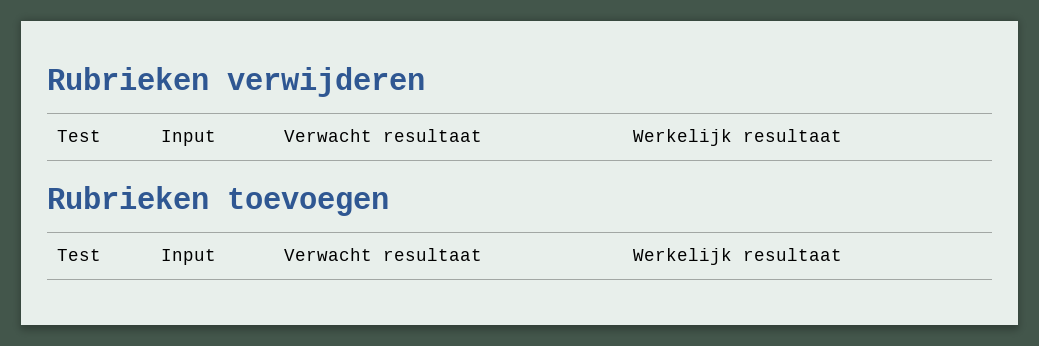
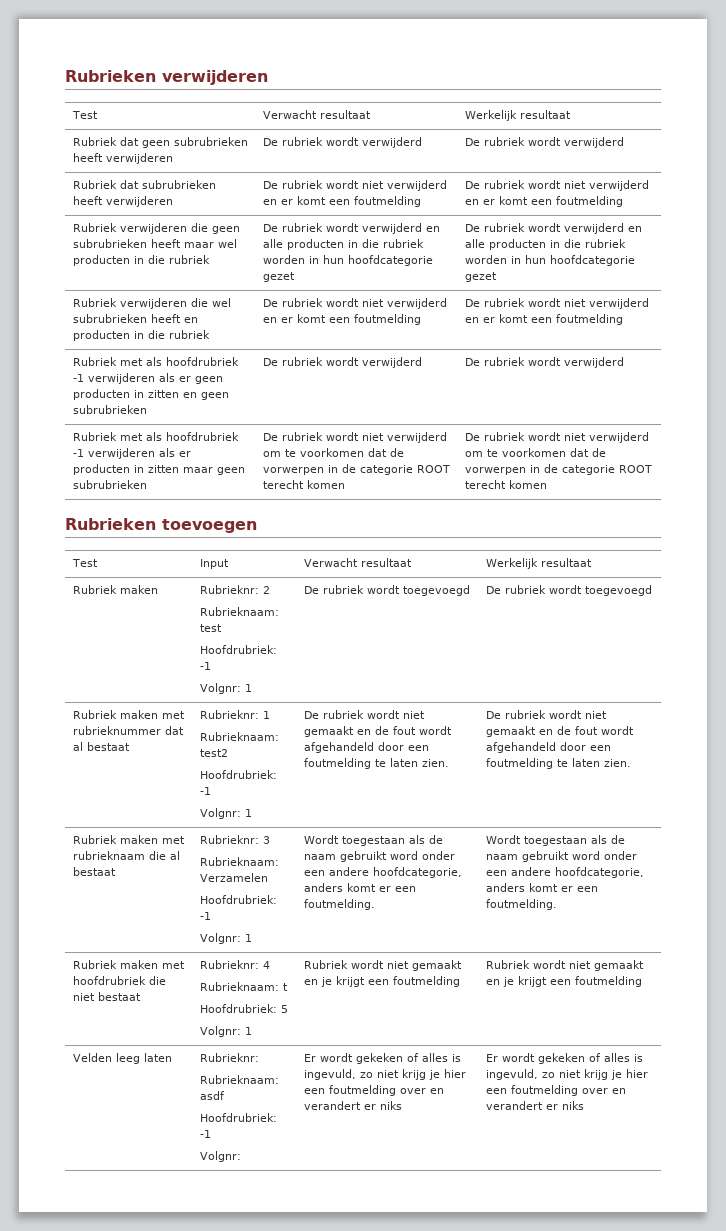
  Rubrieken verwijderen
- Test | Input | Verwacht resultaat | Werkelijk resultaat
+ Test | Verwacht resultaat | Werkelijk resultaat
+ Rubriek dat geen subrubrieken heeft verwijderen | De rubriek wordt verwijderd | De rubriek wordt verwijderd
+ Rubriek dat subrubrieken heeft verwijderen | De rubriek wordt niet verwijderd en er komt een foutmelding | De rubriek wordt niet verwijderd en er komt een foutmelding
+ Rubriek verwijderen die geen subrubrieken heeft maar wel producten in die rubriek | De rubriek wordt verwijderd en alle producten in die rubriek worden in hun hoofdcategorie gezet | De rubriek wordt verwijderd en alle producten in die rubriek worden in hun hoofdcategorie gezet
+ Rubriek verwijderen die wel subrubrieken heeft en producten in die rubriek | De rubriek wordt niet verwijderd en er komt een foutmelding | De rubriek wordt niet verwijderd en er komt een foutmelding
+ Rubriek met als hoofdrubriek -1 verwijderen als er geen producten in zitten en geen subrubrieken | De rubriek wordt verwijderd | De rubriek wordt verwijderd
+ Rubriek met als hoofdrubriek -1 verwijderen als er producten in zitten maar geen subrubrieken | De rubriek wordt niet verwijderd om te voorkomen dat de vorwerpen in de categorie ROOT terecht komen | De rubriek wordt niet verwijderd om te voorkomen dat de vorwerpen in de categorie ROOT terecht komen
+ Rubriek maken | Rubrieknr: 2
+ Rubrieknaam: test
+ Hoofdrubriek: -1
+ Volgnr: 1 | De rubriek wordt toegevoegd | De rubriek wordt toegevoegd
+ Rubriek maken met rubrieknummer dat al bestaat | Rubrieknr: 1
+ Rubrieknaam: test2
+ Hoofdrubriek: -1
+ Volgnr: 1 | De rubriek wordt niet gemaakt en de fout wordt afgehandeld door een foutmelding te laten zien. | De rubriek wordt niet gemaakt en de fout wordt afgehandeld door een foutmelding te laten zien.
+ Rubriek maken met rubrieknaam die al bestaat | Rubrieknr: 3
+ Rubrieknaam: Verzamelen
+ Hoofdrubriek: -1
+ Volgnr: 1 | Wordt toegestaan als de naam gebruikt word onder een andere hoofdcategorie, anders komt er een foutmelding. | Wordt toegestaan als de naam gebruikt word onder een andere hoofdcategorie, anders komt er een foutmelding.
+ Rubriek maken met hoofdrubriek die niet bestaat | Rubrieknr: 4
+ Rubrieknaam: t
+ Hoofdrubriek: 5
+ Volgnr: 1 | Rubriek wordt niet gemaakt en je krijgt een foutmelding | Rubriek wordt niet gemaakt en je krijgt een foutmelding
+ Velden leeg laten | Rubrieknr:
+ Rubrieknaam: asdf
+ Hoofdrubriek: -1
+ Volgnr: | Er wordt gekeken of alles is ingevuld, zo niet krijg je hier een foutmelding over en verandert er niks | Er wordt gekeken of alles is ingevuld, zo niet krijg je hier een foutmelding over en verandert er niks

